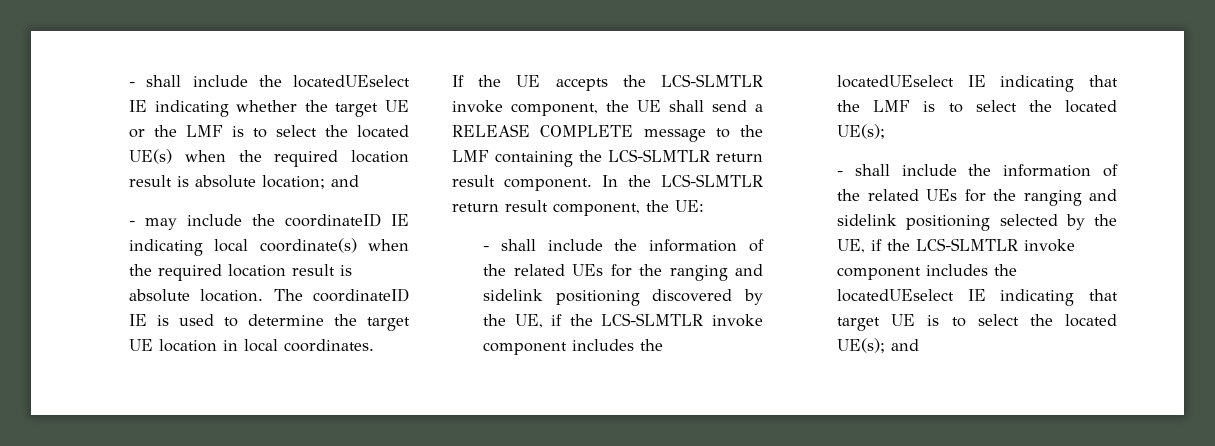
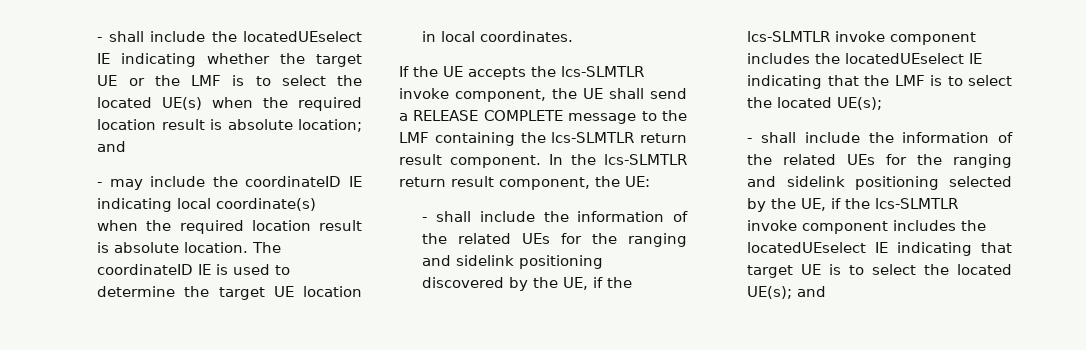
- If the UE accepts the LCS-SLMTLR invoke component, the UE shall send a RELEASE COMPLETE message to the LMF containing the LCS-SLMTLR return result component.
+ If the UE accepts the lcs-SLMTLR invoke component, the UE shall send a RELEASE COMPLETE message to the LMF containing the lcs-SLMTLR return result component.
- In the LCS-SLMTLR return result component, the UE:
+ In the lcs-SLMTLR return result component, the UE:
- - shall include the information of the related UEs for the ranging and sidelink positioning discovered by the UE, if the LCS-SLMTLR invoke component includes the locatedUEselect IE indicating that the LMF is to select the located UE(s);
+ - shall include the information of the related UEs for the ranging and sidelink positioning discovered by the UE, if the lcs-SLMTLR invoke component includes the locatedUEselect IE indicating that the LMF is to select the located UE(s);
- - shall include the information of the related UEs for the ranging and sidelink positioning selected by the UE, if the LCS-SLMTLR invoke component includes the locatedUEselect IE indicating that target UE is to select the located UE(s); and
+ - shall include the information of the related UEs for the ranging and sidelink positioning selected by the UE, if the lcs-SLMTLR invoke component includes the locatedUEselect IE indicating that target UE is to select the located UE(s); and

